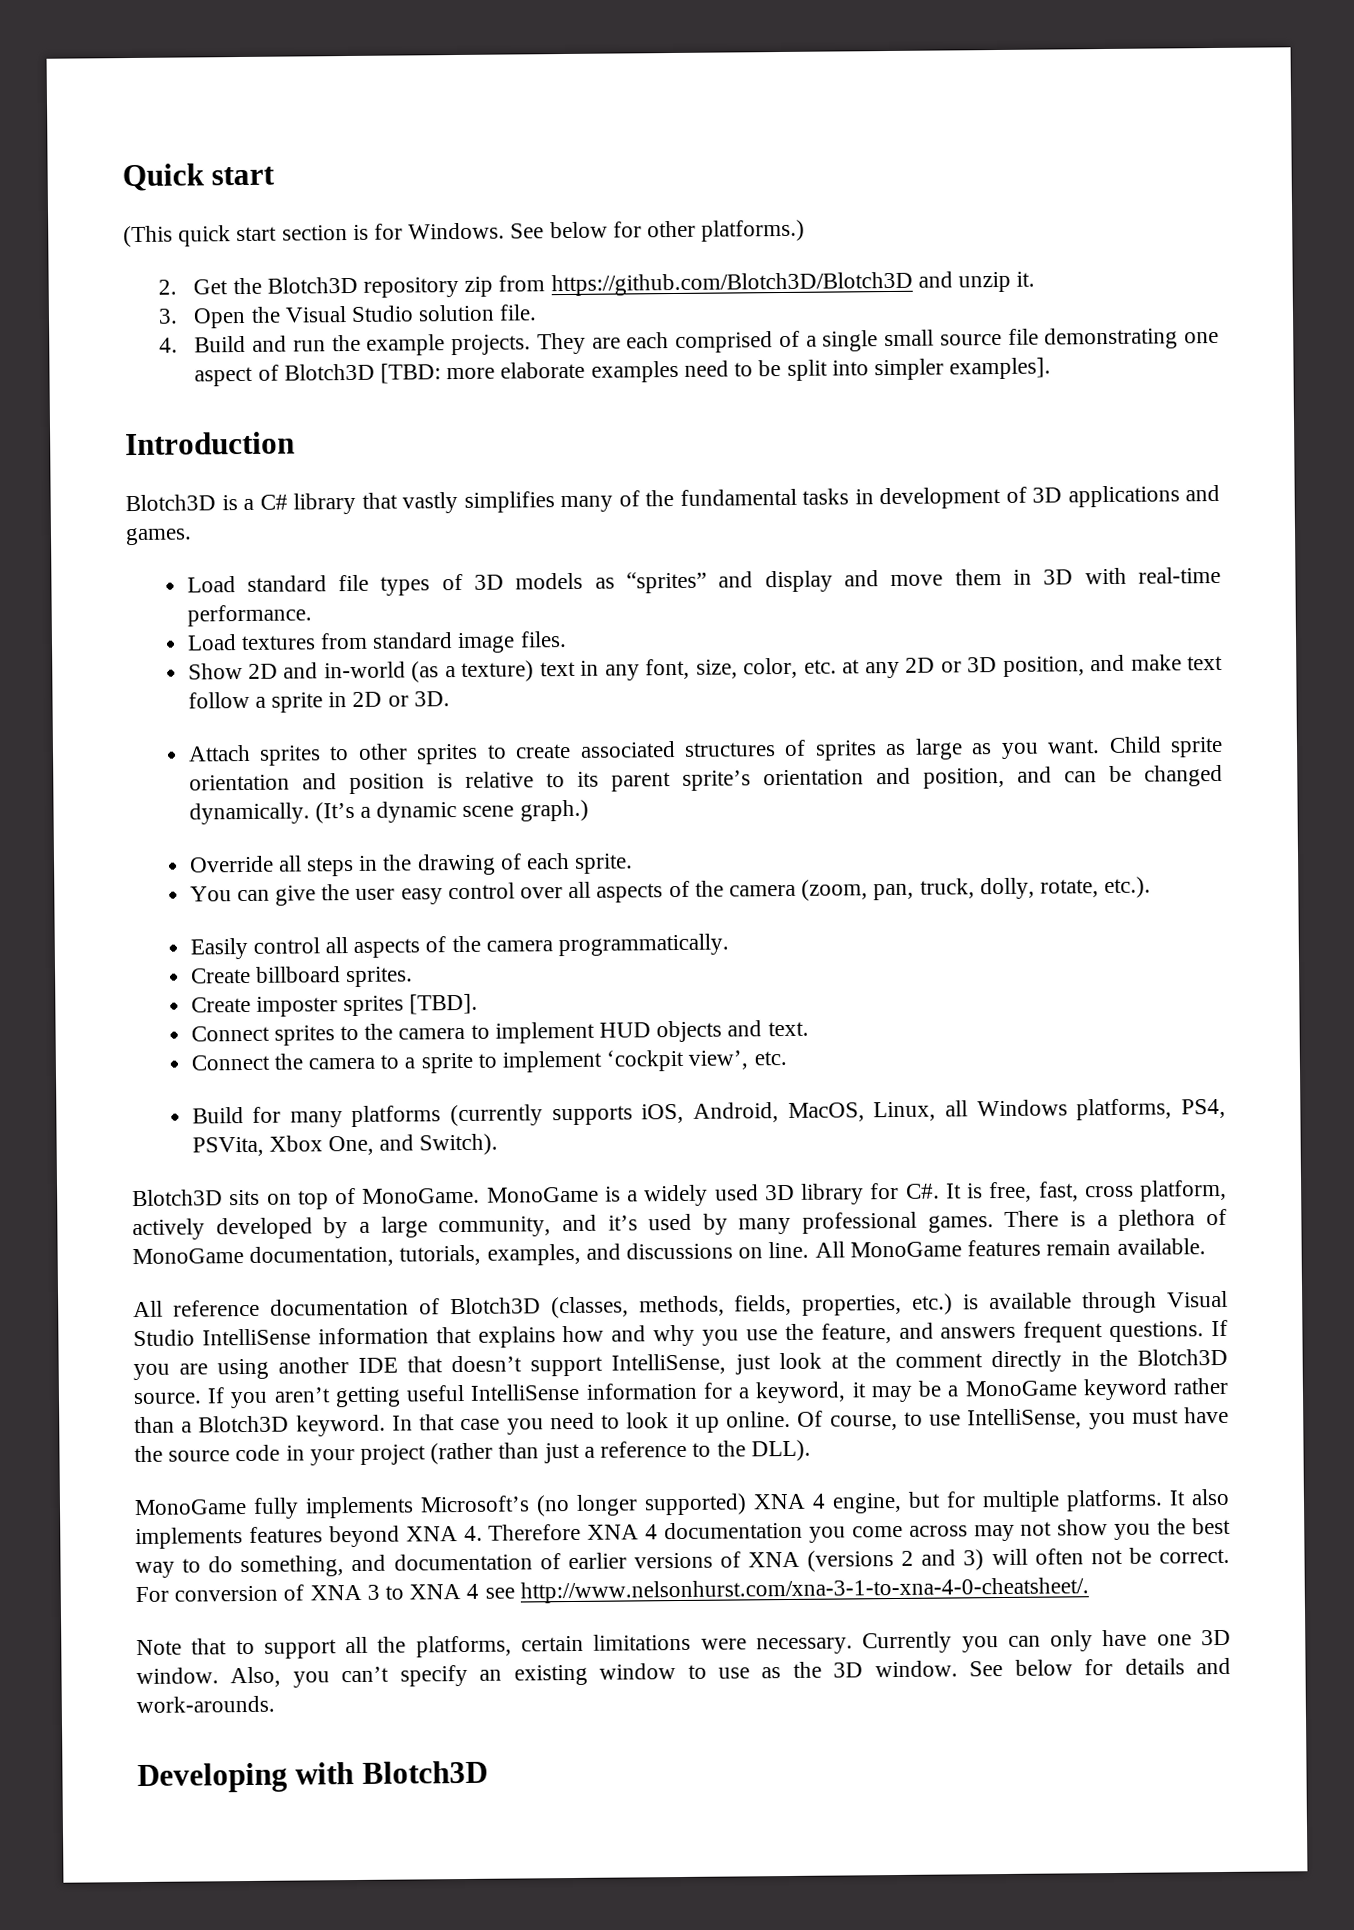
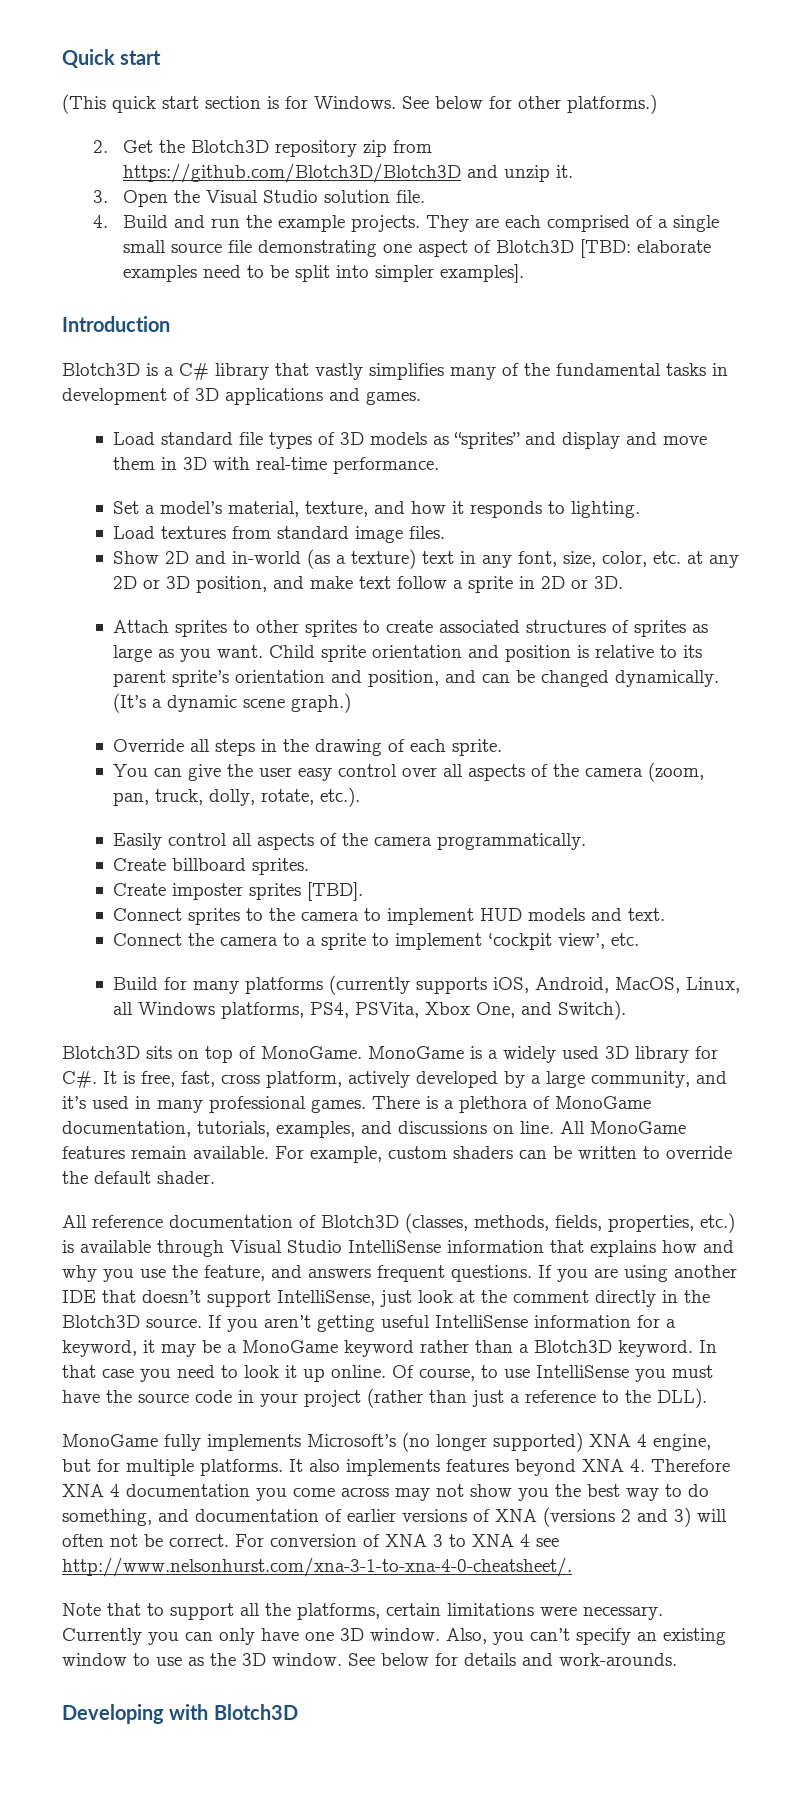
- They are each comprised of a single small source file demonstrating one aspect of Blotch3D [TBD: more elaborate examples need to be split into simpler examples].
+ They are each comprised of a single small source file demonstrating one aspect of Blotch3D [TBD: elaborate examples need to be split into simpler examples].
+ Set a model’s material, texture, and how it responds to lighting.
- Connect sprites to the camera to implement HUD objects and text.
+ Connect sprites to the camera to implement HUD models and text.
- MonoGame is a widely used 3D library for C#. It is free, fast, cross platform, actively developed by a large community, and it’s used by many professional games.
+ MonoGame is a widely used 3D library for C#. It is free, fast, cross platform, actively developed by a large community, and it’s used in many professional games.
+ For example, custom shaders can be written to override the default shader.
- Of course, to use IntelliSense, you must have the source code in your project (rather than just a reference to the DLL).
+ Of course, to use IntelliSense you must have the source code in your project (rather than just a reference to the DLL).

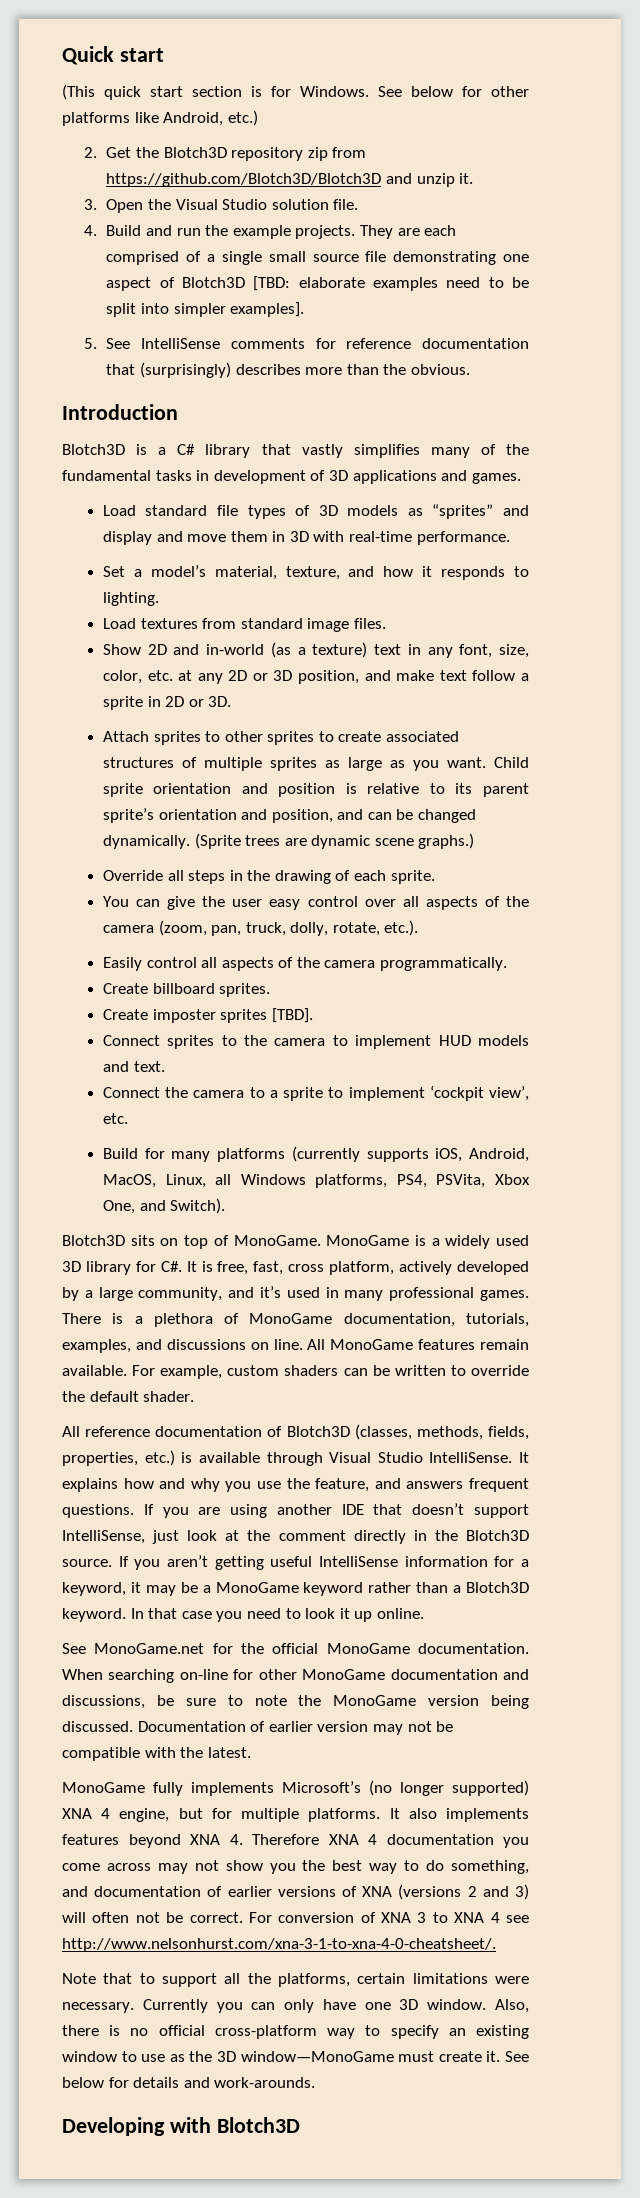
- See below for other platforms.)
+ See below for other platforms like Android, etc.)
+ 5. See IntelliSense comments for reference documentation that (surprisingly) describes more than the obvious.
- Attach sprites to other sprites to create associated structures of sprites as large as you want.
+ Attach sprites to other sprites to create associated structures of multiple sprites as large as you want.
- (It’s a dynamic scene graph.)
+ (Sprite trees are dynamic scene graphs.)
- All reference documentation of Blotch3D (classes, methods, fields, properties, etc.) is available through Visual Studio IntelliSense information that explains how and why you use the feature, and answers frequent questions.
+ All reference documentation of Blotch3D (classes, methods, fields, properties, etc.) is available through Visual Studio IntelliSense. It explains how and why you use the feature, and answers frequent questions.
- In that case you need to look it up online. Of course, to use IntelliSense you must have the source code in your project (rather than just a reference to the DLL).
+ In that case you need to look it up online.
+ See MonoGame.net for the official MonoGame documentation. When searching on-line for other MonoGame documentation and discussions, be sure to note the MonoGame version being discussed. Documentation of earlier version may not be compatible with the latest.
- Also, you can’t specify an existing window to use as the 3D window.
+ Also, there is no official cross-platform way to specify an existing window to use as the 3D window—MonoGame must create it.

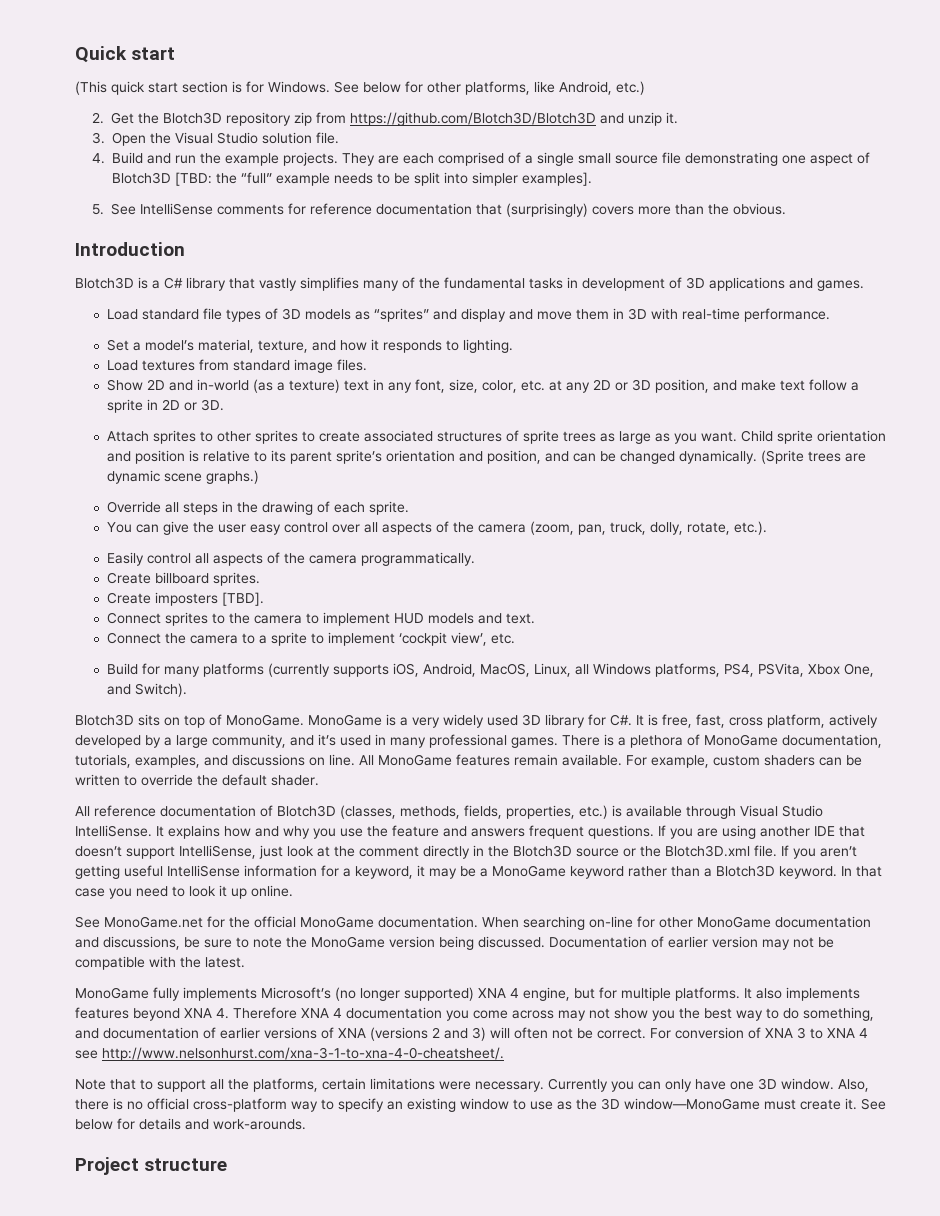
- See below for other platforms like Android, etc.)
+ See below for other platforms, like Android, etc.)
- They are each comprised of a single small source file demonstrating one aspect of Blotch3D [TBD: elaborate examples need to be split into simpler examples].
+ They are each comprised of a single small source file demonstrating one aspect of Blotch3D [TBD: the “full” example needs to be split into simpler examples].
- 5. See IntelliSense comments for reference documentation that (surprisingly) describes more than the obvious.
+ 5. See IntelliSense comments for reference documentation that (surprisingly) covers more than the obvious.
- Attach sprites to other sprites to create associated structures of multiple sprites as large as you want.
+ Attach sprites to other sprites to create associated structures of sprite trees as large as you want.
- Create imposter sprites [TBD].
+ Create imposters [TBD].
- MonoGame is a widely used 3D library for C#. It is free, fast, cross platform, actively developed by a large community, and it’s used in many professional games.
+ MonoGame is a very widely used 3D library for C#. It is free, fast, cross platform, actively developed by a large community, and it’s used in many professional games.
- It explains how and why you use the feature, and answers frequent questions.
+ It explains how and why you use the feature and answers frequent questions.
- If you are using another IDE that doesn’t support IntelliSense, just look at the comment directly in the Blotch3D source.
+ If you are using another IDE that doesn’t support IntelliSense, just look at the comment directly in the Blotch3D source or the Blotch3D.xml file.
- Developing with Blotch3D
+ Project structure

